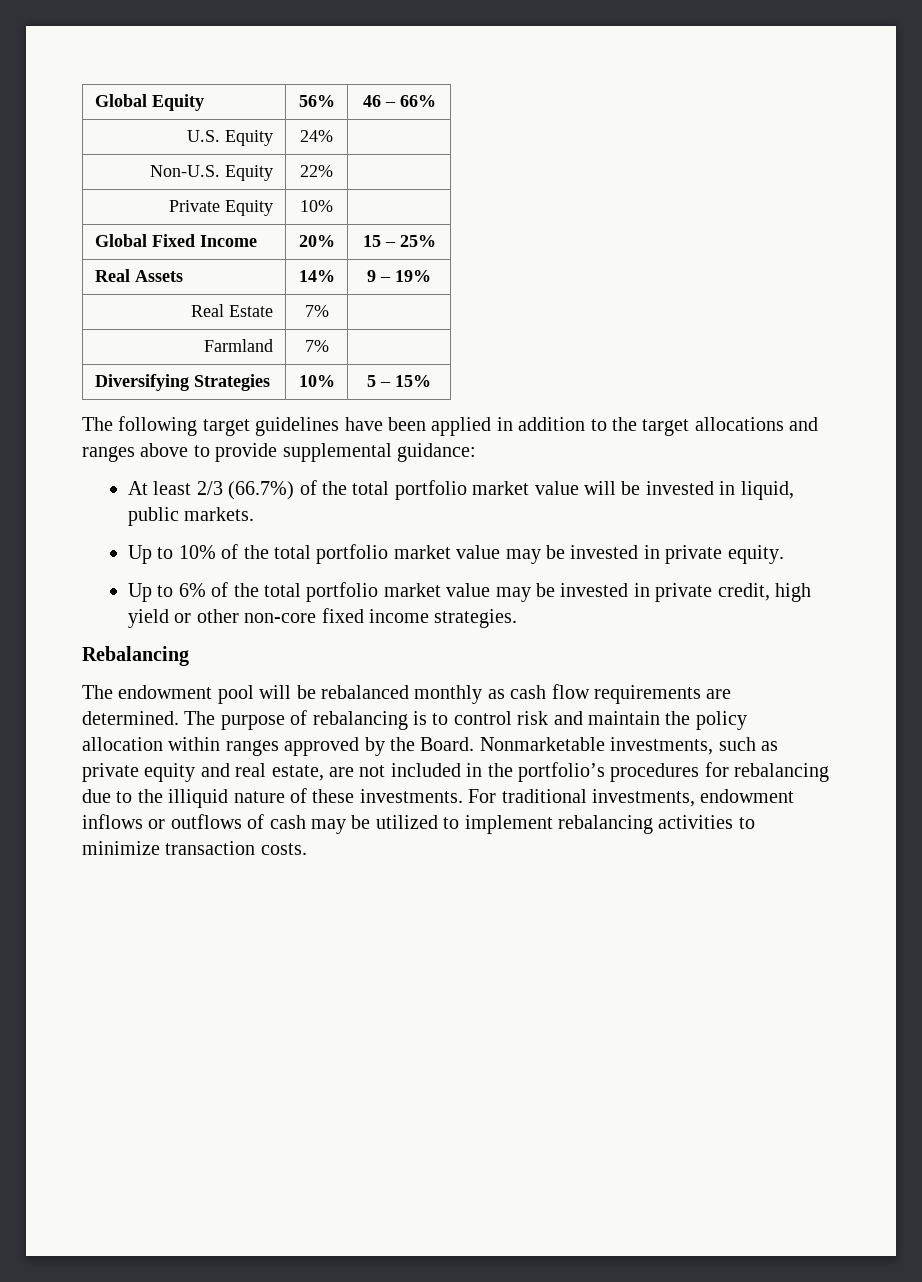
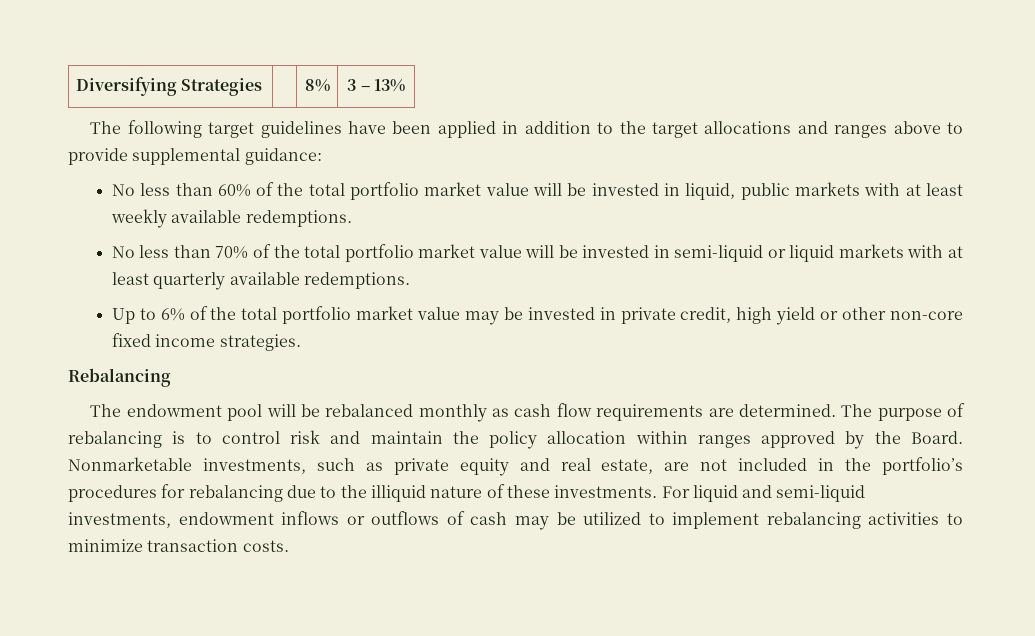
- Global Equity | 56% | 46 – 66%
- U.S. Equity | 24% |
- Non-U.S. Equity | 22% |
- Private Equity | 10% |
- Global Fixed Income | 20% | 15 – 25%
- Real Assets | 14% | 9 – 19%
- Real Estate | 7% |
- Farmland | 7% |
- Diversifying Strategies | 10% | 5 – 15%
+ Diversifying Strategies | | 8% | 3 – 13%
- At least 2/3 (66.7%) of the total portfolio market value will be invested in liquid, public markets.
- Up to 10% of the total portfolio market value may be invested in private equity.
+ No less than 60% of the total portfolio market value will be invested in liquid, public markets with at least weekly available redemptions.
+ No less than 70% of the total portfolio market value will be invested in semi-liquid or liquid markets with at least quarterly available redemptions.
- For traditional investments, endowment inflows or outflows of cash may be utilized to implement rebalancing activities to minimize transaction costs.
+ For liquid and semi-liquid investments, endowment inflows or outflows of cash may be utilized to implement rebalancing activities to minimize transaction costs.

